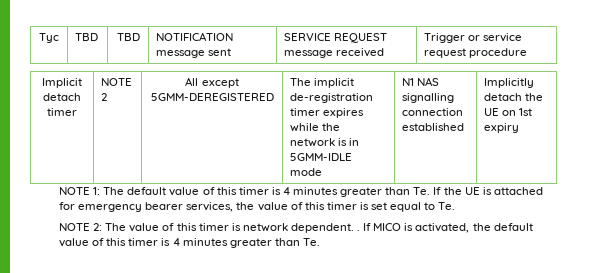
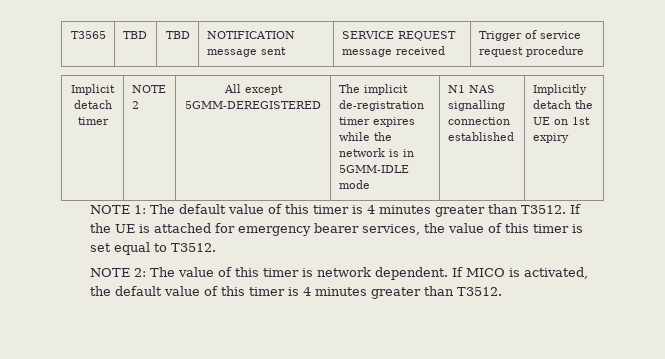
- Tyc | TBD | TBD | NOTIFICATION message sent | SERVICE REQUEST message received | Trigger or service request procedure
+ T3565 | TBD | TBD | NOTIFICATION message sent | SERVICE REQUEST message received | Trigger of service request procedure
- NOTE 1: The default value of this timer is 4 minutes greater than Te. If the UE is attached for emergency bearer services, the value of this timer is set equal to Te.
+ NOTE 1: The default value of this timer is 4 minutes greater than T3512. If the UE is attached for emergency bearer services, the value of this timer is set equal to T3512.
- NOTE 2: The value of this timer is network dependent. .
+ NOTE 2: The value of this timer is network dependent.
- If MICO is activated, the default value of this timer is 4 minutes greater than Te.
+ If MICO is activated, the default value of this timer is 4 minutes greater than T3512.

